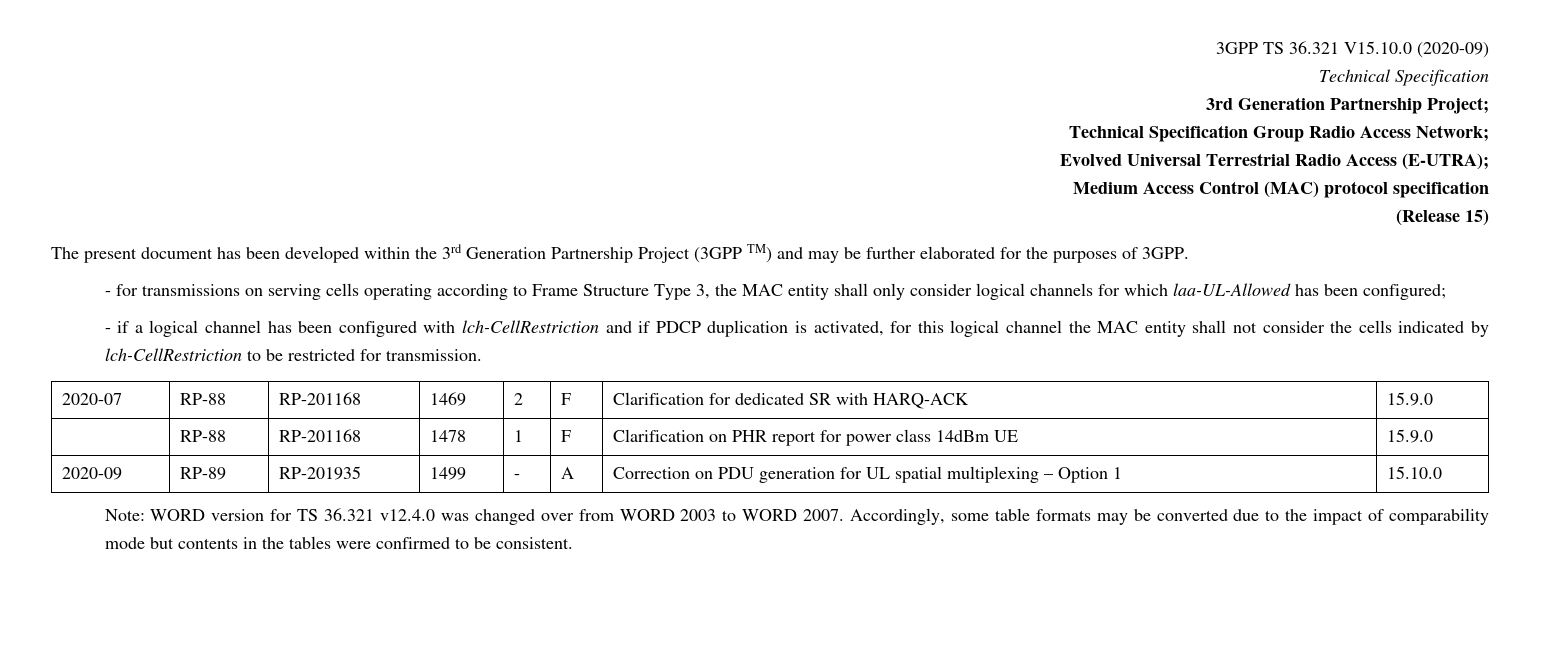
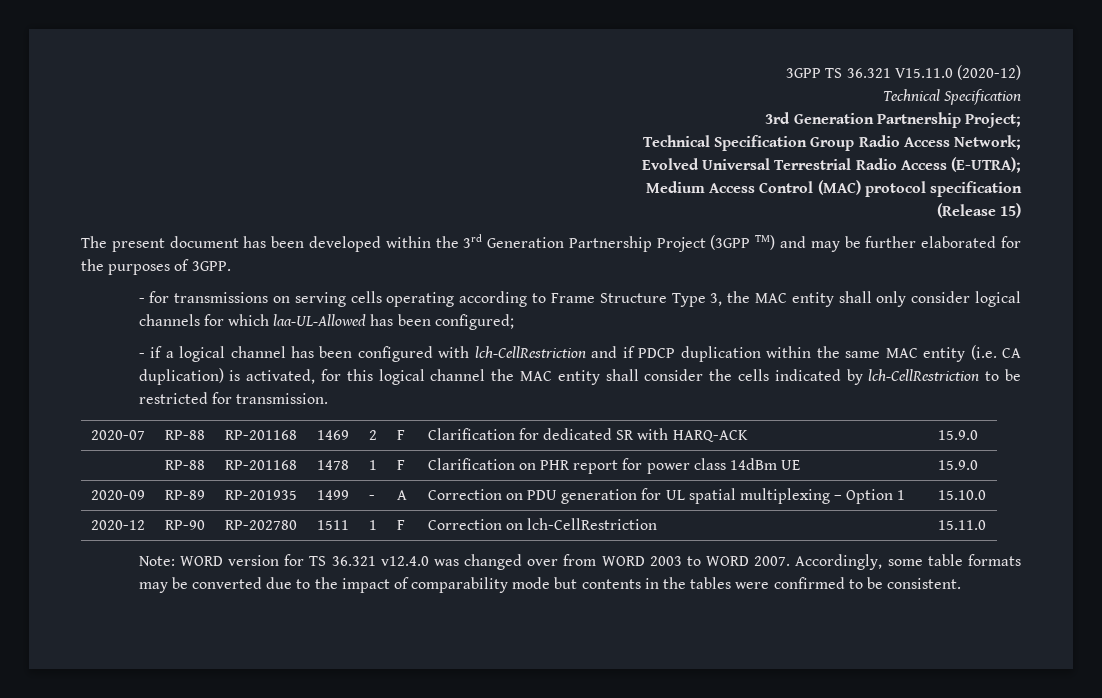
- 3GPP TS 36.321 V15.10.0 (2020-09)
+ 3GPP TS 36.321 V15.11.0 (2020-12)
- - if a logical channel has been configured with lch-CellRestriction and if PDCP duplication is activated, for this logical channel the MAC entity shall not consider the cells indicated by lch-CellRestriction to be restricted for transmission.
+ - if a logical channel has been configured with lch-CellRestriction and if PDCP duplication within the same MAC entity (i.e. CA duplication) is activated, for this logical channel the MAC entity shall consider the cells indicated by lch-CellRestriction to be restricted for transmission.
+ 2020-12 | RP-90 | RP-202780 | 1511 | 1 | F | Correction on lch-CellRestriction | 15.11.0

